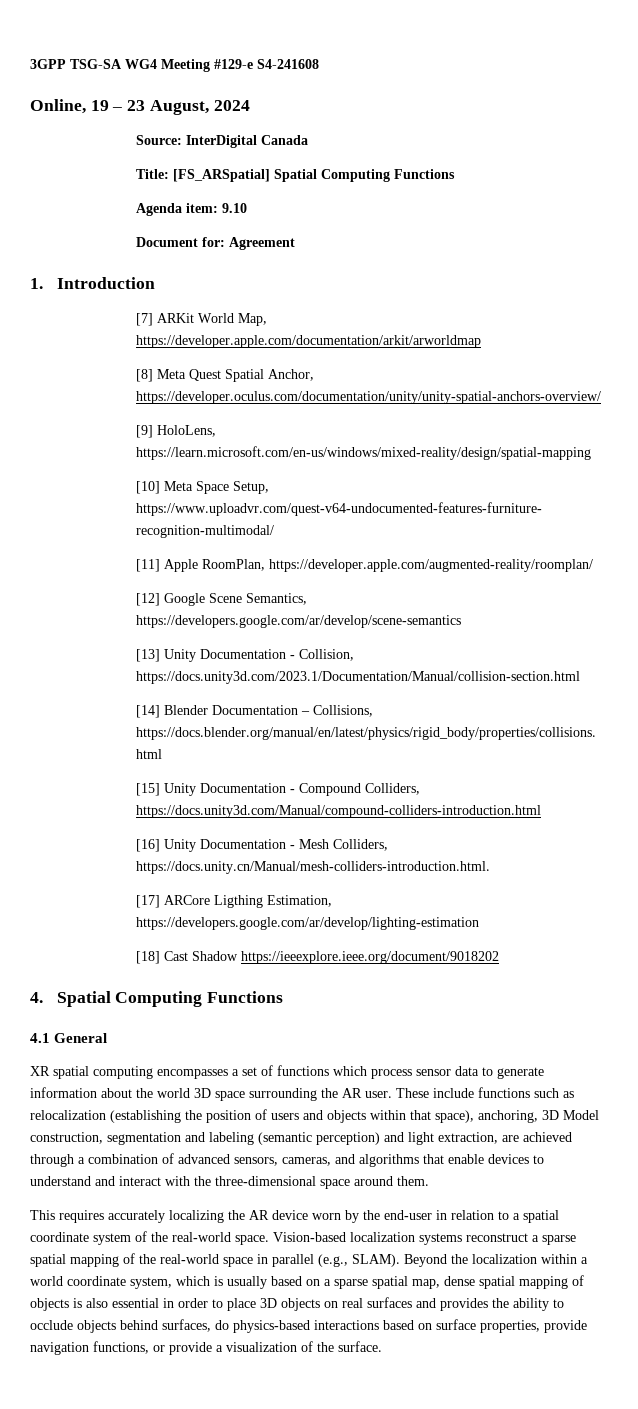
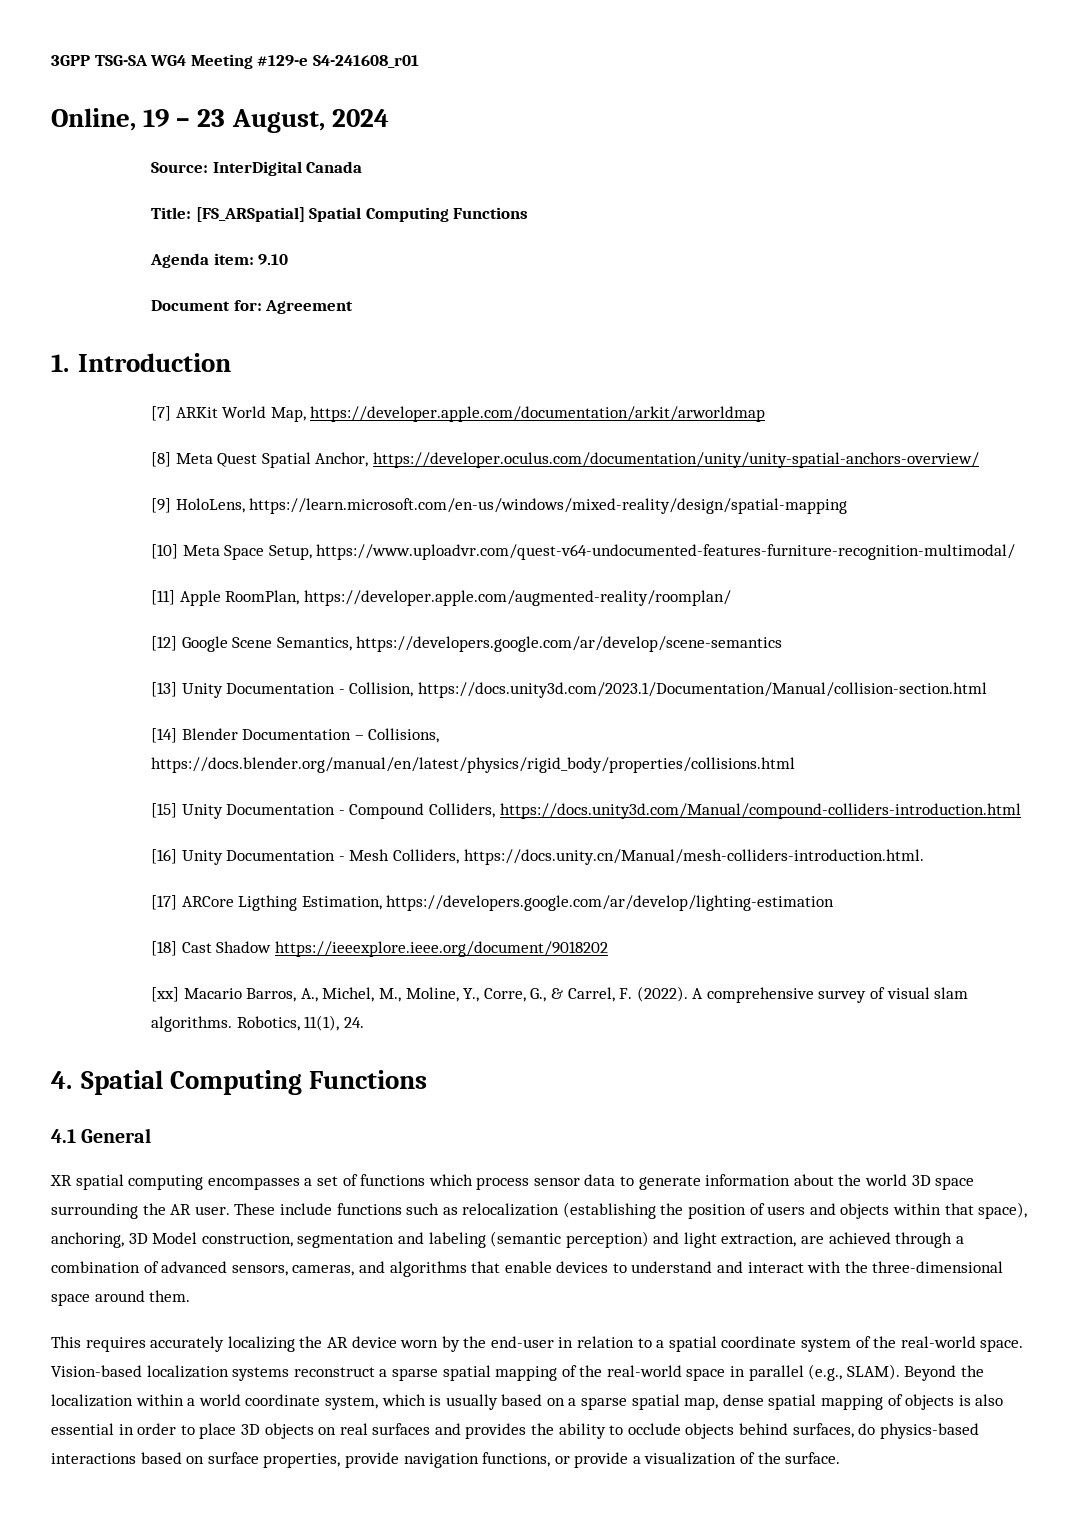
- 3GPP TSG-SA WG4 Meeting #129-e S4-241608
+ 3GPP TSG-SA WG4 Meeting #129-e S4-241608_r01
+ [xx] Macario Barros, A., Michel, M., Moline, Y., Corre, G., & Carrel, F. (2022). A comprehensive survey of visual slam algorithms. Robotics, 11(1), 24.

